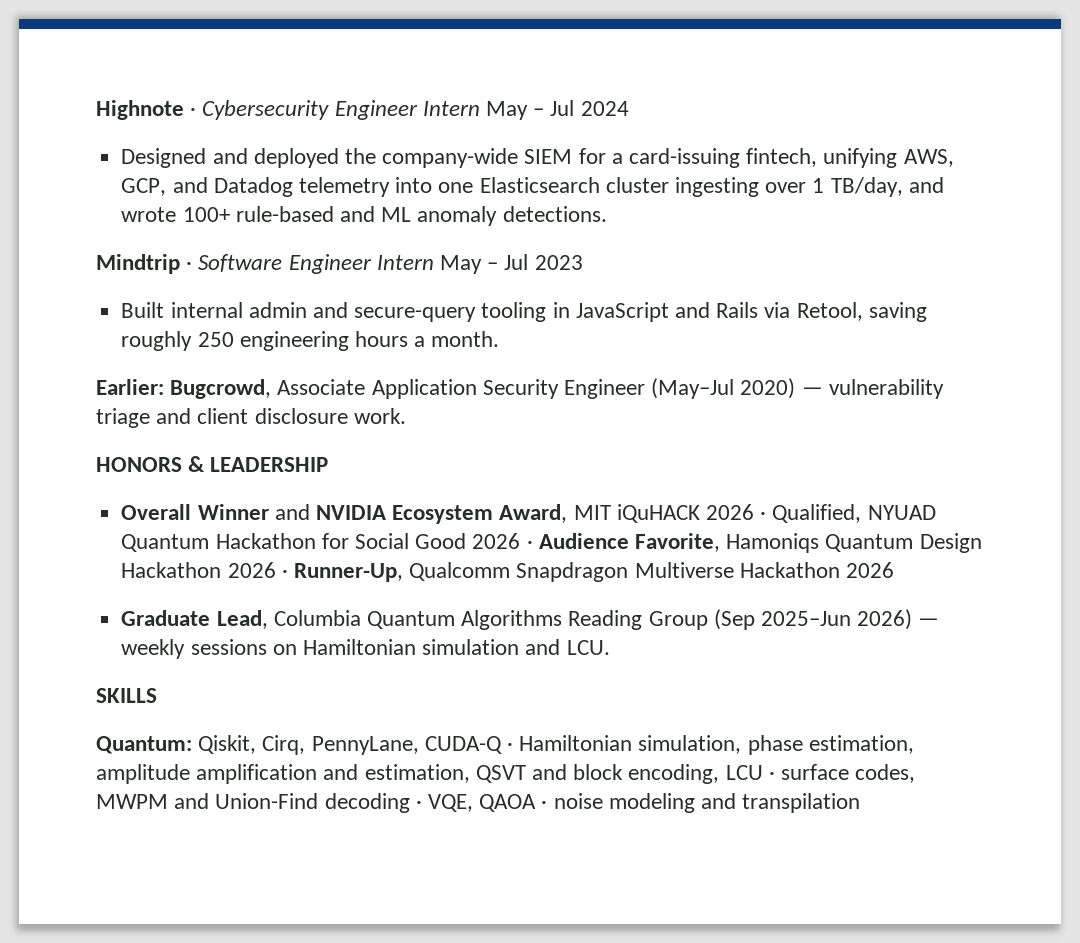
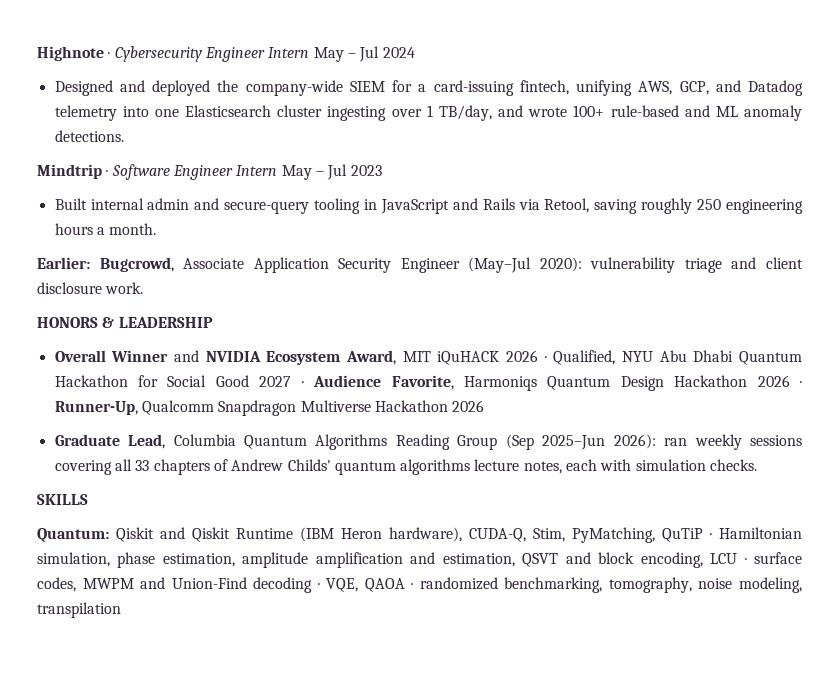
- Earlier: Bugcrowd, Associate Application Security Engineer (May–Jul 2020) — vulnerability triage and client disclosure work.
+ Earlier: Bugcrowd, Associate Application Security Engineer (May–Jul 2020): vulnerability triage and client disclosure work.
- Overall Winner and NVIDIA Ecosystem Award, MIT iQuHACK 2026 · Qualified, NYUAD Quantum Hackathon for Social Good 2026 · Audience Favorite, Hamoniqs Quantum Design Hackathon 2026 · Runner-Up, Qualcomm Snapdragon Multiverse Hackathon 2026
+ Overall Winner and NVIDIA Ecosystem Award, MIT iQuHACK 2026 · Qualified, NYU Abu Dhabi Quantum Hackathon for Social Good 2027 · Audience Favorite, Harmoniqs Quantum Design Hackathon 2026 · Runner-Up, Qualcomm Snapdragon Multiverse Hackathon 2026
- Graduate Lead, Columbia Quantum Algorithms Reading Group (Sep 2025–Jun 2026) — weekly sessions on Hamiltonian simulation and LCU.
+ Graduate Lead, Columbia Quantum Algorithms Reading Group (Sep 2025–Jun 2026): ran weekly sessions covering all 33 chapters of Andrew Childs' quantum algorithms lecture notes, each with simulation checks.
  SKILLS
- Quantum: Qiskit, Cirq, PennyLane, CUDA-Q · Hamiltonian simulation, phase estimation, amplitude amplification and estimation, QSVT and block encoding, LCU · surface codes, MWPM and Union-Find decoding · VQE, QAOA · noise modeling and transpilation
+ Quantum: Qiskit and Qiskit Runtime (IBM Heron hardware), CUDA-Q, Stim, PyMatching, QuTiP · Hamiltonian simulation, phase estimation, amplitude amplification and estimation, QSVT and block encoding, LCU · surface codes, MWPM and Union-Find decoding · VQE, QAOA · randomized benchmarking, tomography, noise modeling, transpilation

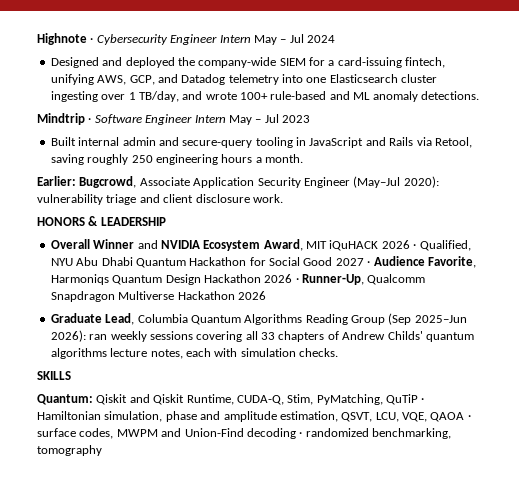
- Quantum: Qiskit and Qiskit Runtime (IBM Heron hardware), CUDA-Q, Stim, PyMatching, QuTiP · Hamiltonian simulation, phase estimation, amplitude amplification and estimation, QSVT and block encoding, LCU · surface codes, MWPM and Union-Find decoding · VQE, QAOA · randomized benchmarking, tomography, noise modeling, transpilation
+ Quantum: Qiskit and Qiskit Runtime, CUDA-Q, Stim, PyMatching, QuTiP · Hamiltonian simulation, phase and amplitude estimation, QSVT, LCU, VQE, QAOA · surface codes, MWPM and Union-Find decoding · randomized benchmarking, tomography

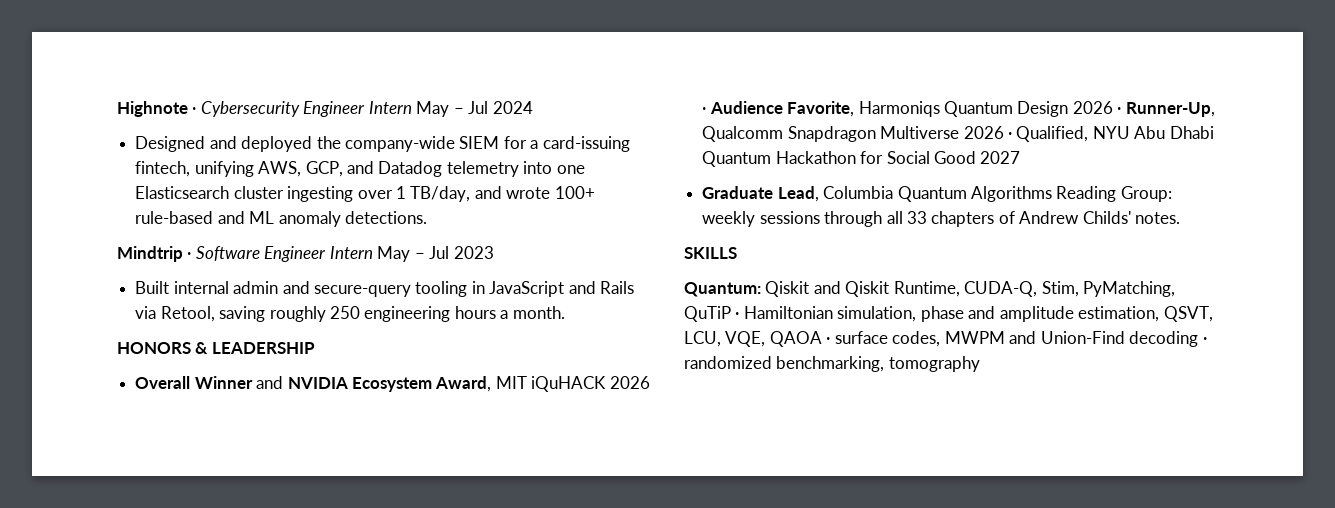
- Earlier: Bugcrowd, Associate Application Security Engineer (May–Jul 2020): vulnerability triage and client disclosure work.
- Overall Winner and NVIDIA Ecosystem Award, MIT iQuHACK 2026 · Qualified, NYU Abu Dhabi Quantum Hackathon for Social Good 2027 · Audience Favorite, Harmoniqs Quantum Design Hackathon 2026 · Runner-Up, Qualcomm Snapdragon Multiverse Hackathon 2026
+ Overall Winner and NVIDIA Ecosystem Award, MIT iQuHACK 2026 · Audience Favorite, Harmoniqs Quantum Design 2026 · Runner-Up, Qualcomm Snapdragon Multiverse 2026 · Qualified, NYU Abu Dhabi Quantum Hackathon for Social Good 2027
- Graduate Lead, Columbia Quantum Algorithms Reading Group (Sep 2025–Jun 2026): ran weekly sessions covering all 33 chapters of Andrew Childs' quantum algorithms lecture notes, each with simulation checks.
+ Graduate Lead, Columbia Quantum Algorithms Reading Group: weekly sessions through all 33 chapters of Andrew Childs' notes.

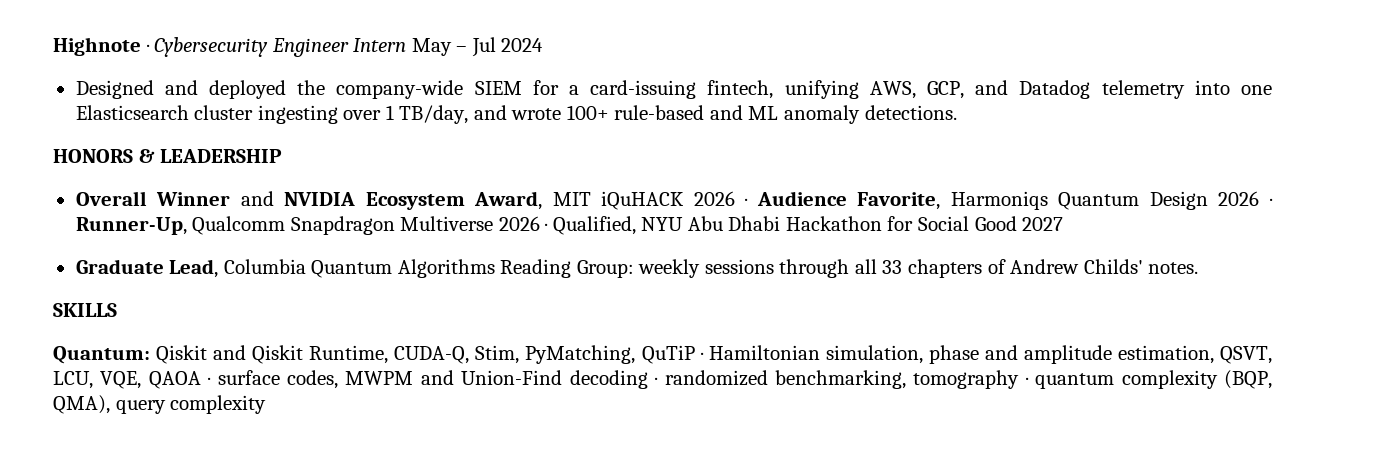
- Mindtrip · Software Engineer Intern May – Jul 2023
- Built internal admin and secure-query tooling in JavaScript and Rails via Retool, saving roughly 250 engineering hours a month.
- Overall Winner and NVIDIA Ecosystem Award, MIT iQuHACK 2026 · Audience Favorite, Harmoniqs Quantum Design 2026 · Runner-Up, Qualcomm Snapdragon Multiverse 2026 · Qualified, NYU Abu Dhabi Quantum Hackathon for Social Good 2027
+ Overall Winner and NVIDIA Ecosystem Award, MIT iQuHACK 2026 · Audience Favorite, Harmoniqs Quantum Design 2026 · Runner-Up, Qualcomm Snapdragon Multiverse 2026 · Qualified, NYU Abu Dhabi Hackathon for Social Good 2027
- Quantum: Qiskit and Qiskit Runtime, CUDA-Q, Stim, PyMatching, QuTiP · Hamiltonian simulation, phase and amplitude estimation, QSVT, LCU, VQE, QAOA · surface codes, MWPM and Union-Find decoding · randomized benchmarking, tomography
+ Quantum: Qiskit and Qiskit Runtime, CUDA-Q, Stim, PyMatching, QuTiP · Hamiltonian simulation, phase and amplitude estimation, QSVT, LCU, VQE, QAOA · surface codes, MWPM and Union-Find decoding · randomized benchmarking, tomography · quantum complexity (BQP, QMA), query complexity

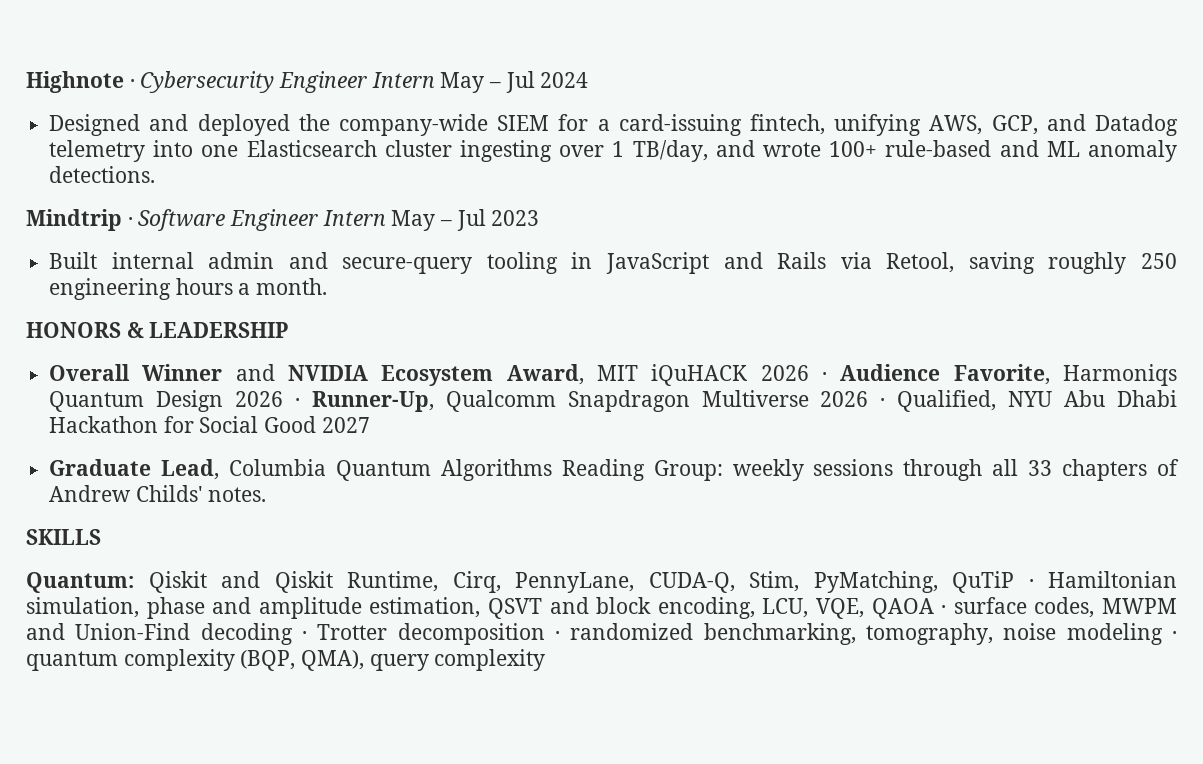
+ Mindtrip · Software Engineer Intern May – Jul 2023
+ Built internal admin and secure-query tooling in JavaScript and Rails via Retool, saving roughly 250 engineering hours a month.
- Quantum: Qiskit and Qiskit Runtime, CUDA-Q, Stim, PyMatching, QuTiP · Hamiltonian simulation, phase and amplitude estimation, QSVT, LCU, VQE, QAOA · surface codes, MWPM and Union-Find decoding · randomized benchmarking, tomography · quantum complexity (BQP, QMA), query complexity
+ Quantum: Qiskit and Qiskit Runtime, Cirq, PennyLane, CUDA-Q, Stim, PyMatching, QuTiP · Hamiltonian simulation, phase and amplitude estimation, QSVT and block encoding, LCU, VQE, QAOA · surface codes, MWPM and Union-Find decoding · Trotter decomposition · randomized benchmarking, tomography, noise modeling · quantum complexity (BQP, QMA), query complexity

